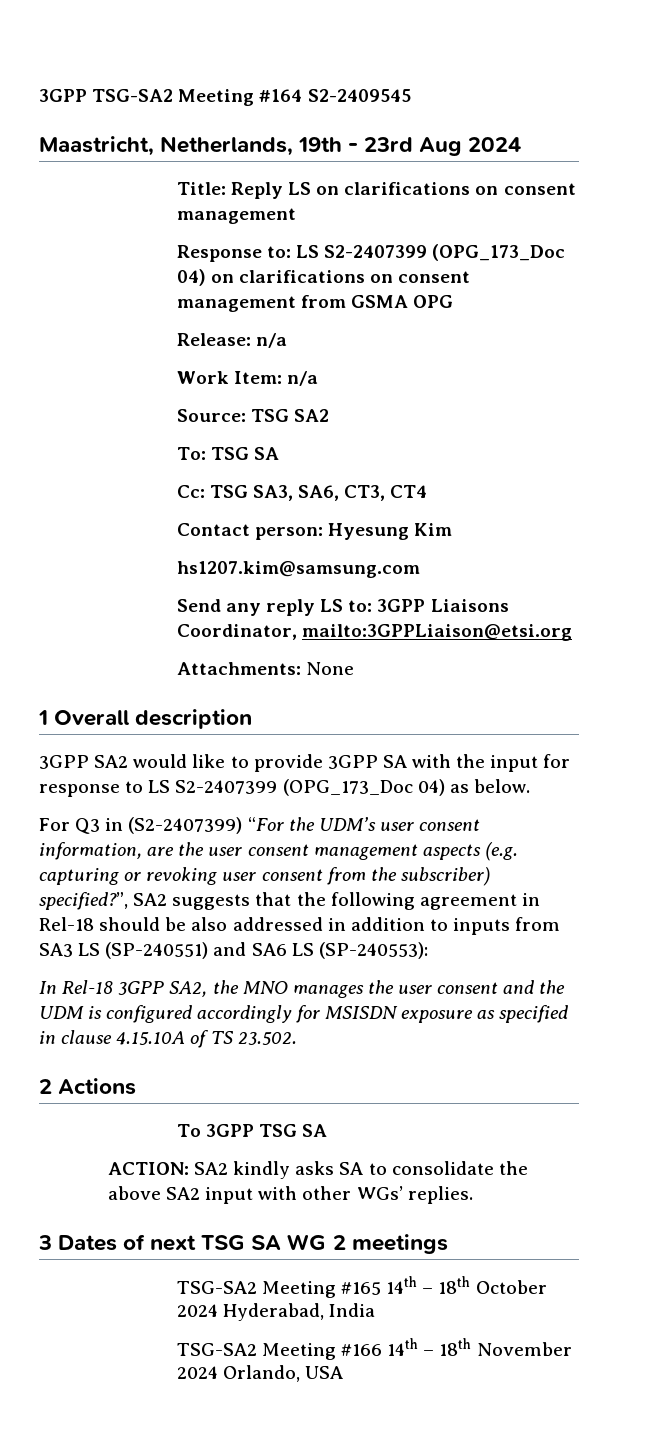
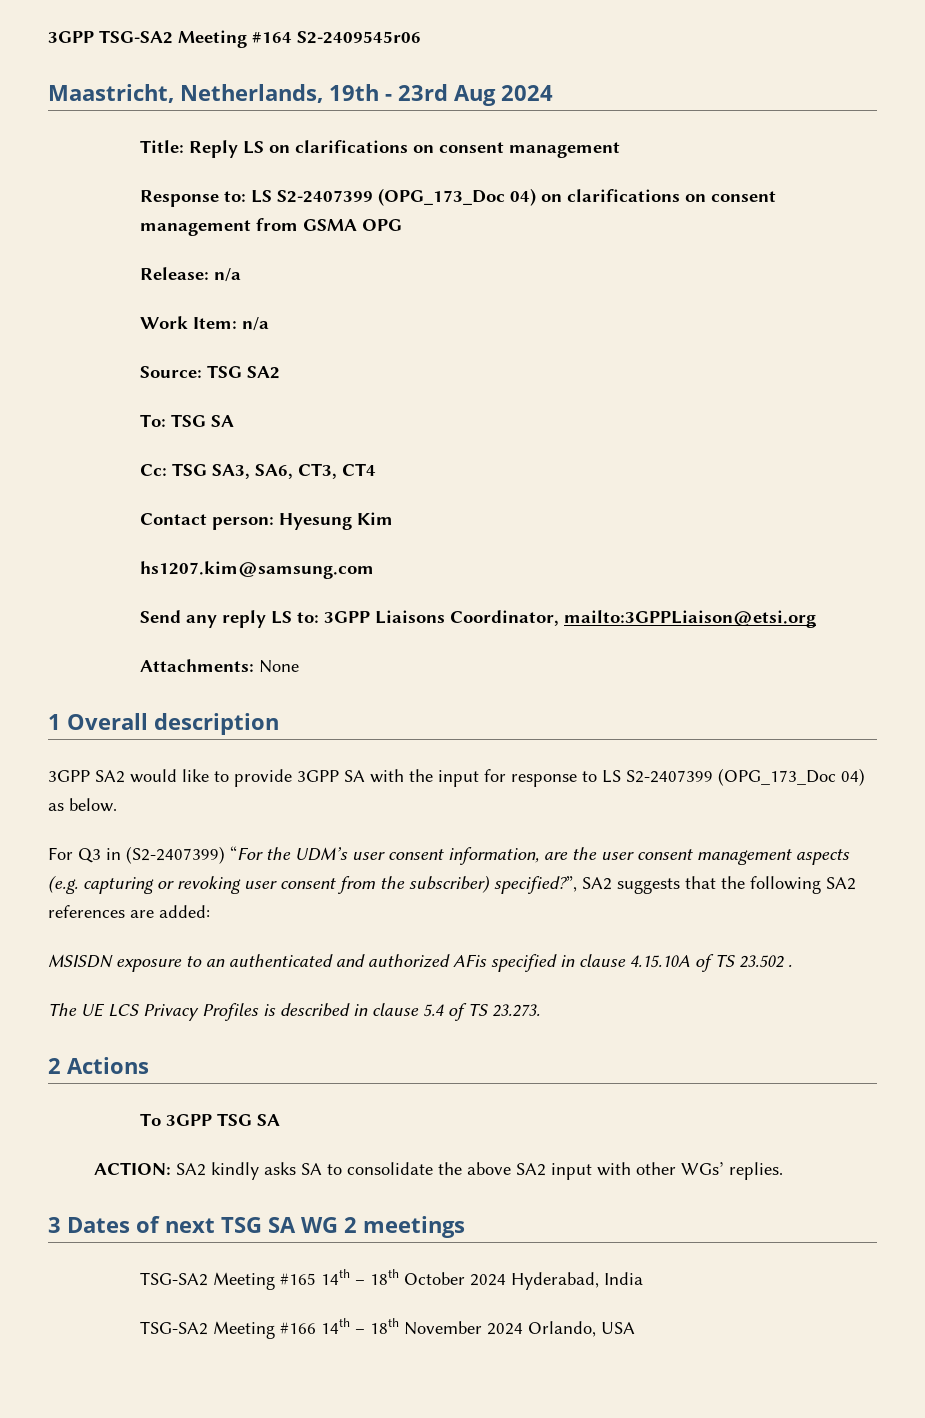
- 3GPP TSG-SA2 Meeting #164 S2-2409545
+ 3GPP TSG-SA2 Meeting #164 S2-2409545r06
- For Q3 in (S2-2407399) “For the UDM’s user consent information, are the user consent management aspects (e.g. capturing or revoking user consent from the subscriber) specified?”, SA2 suggests that the following agreement in Rel-18 should be also addressed in addition to inputs from SA3 LS (SP-240551) and SA6 LS (SP-240553):
- In Rel-18 3GPP SA2, the MNO manages the user consent and the UDM is configured accordingly for MSISDN exposure as specified in clause 4.15.10A of TS 23.502.
+ For Q3 in (S2-2407399) “For the UDM’s user consent information, are the user consent management aspects (e.g. capturing or revoking user consent from the subscriber) specified?”, SA2 suggests that the following SA2 references are added:
+ MSISDN exposure to an authenticated and authorized AFis specified in clause 4.15.10A of TS 23.502 .
+ The UE LCS Privacy Profiles is described in clause 5.4 of TS 23.273.

